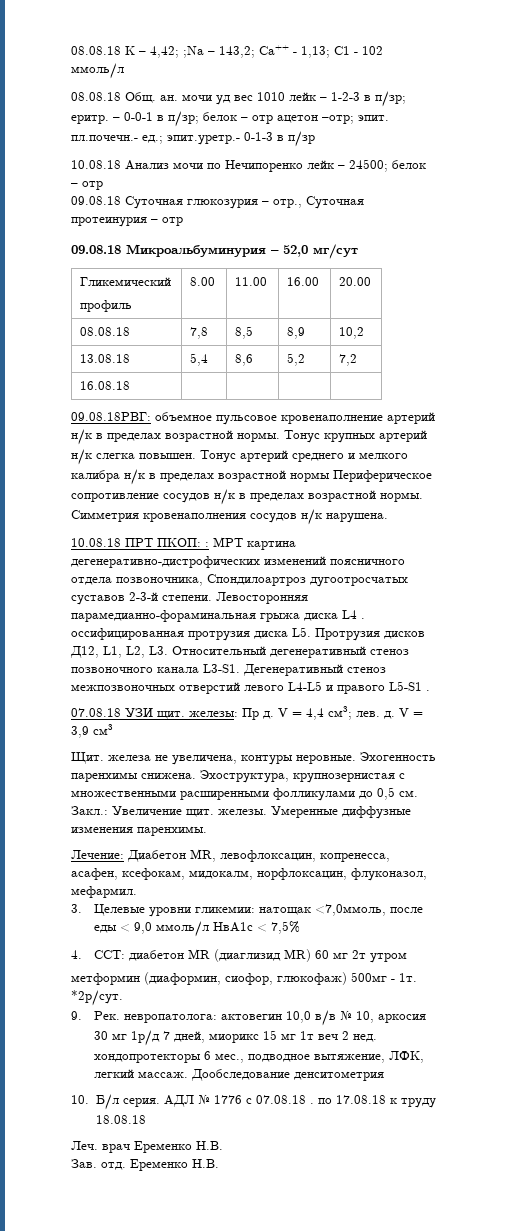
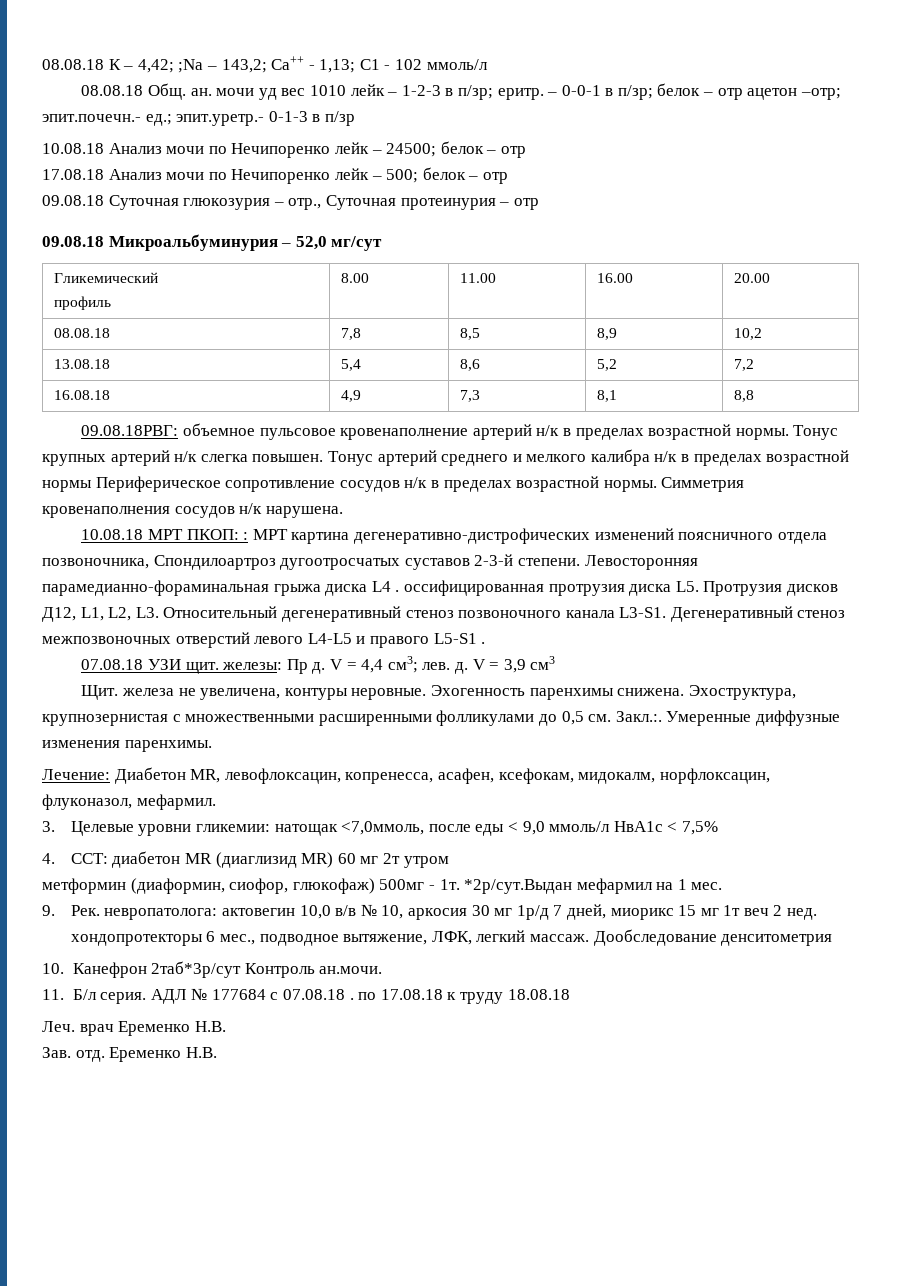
- – 0-0-1 в п/зр; белок – отр ацетон –отр; эпит. пл.почечн.- ед.; эпит.уретр.- 0-1-3 в п/зр
+ – 0-0-1 в п/зр; белок – отр ацетон –отр; эпит.почечн.- ед.; эпит.уретр.- 0-1-3 в п/зр
+ 17.08.18 Анализ мочи по Нечипоренко лейк – 500; белок – отр
- 16.08.18 | | | |
+ 16.08.18 | 4,9 | 7,3 | 8,1 | 8,8
- 10.08.18 ПРТ ПКОП: : МРТ картина дегенеративно-дистрофических изменений поясничного отдела позвоночника, Спондилоартроз дугоотросчатых суставов 2-3-й степени.
+ 10.08.18 МРТ ПКОП: : МРТ картина дегенеративно-дистрофических изменений поясничного отдела позвоночника, Спондилоартроз дугоотросчатых суставов 2-3-й степени.
- Эхоструктура, крупнозернистая с множественными расширенными фолликулами до 0,5 см. Закл.: Увеличение щит. железы. Умеренные диффузные изменения паренхимы.
+ Эхоструктура, крупнозернистая с множественными расширенными фолликулами до 0,5 см. Закл.:. Умеренные диффузные изменения паренхимы.
- *2р/сут.
+ *2р/сут.Выдан мефармил на 1 мес.
- 10. Б/л серия.
+ 10. Канефрон 2таб*3р/сут Контроль ан.мочи.
+ 11. Б/л серия.
- АДЛ № 1776 с 07.08.18 . по 17.08.18 к труду 18.08.18
+ АДЛ № 177684 с 07.08.18 . по 17.08.18 к труду 18.08.18

